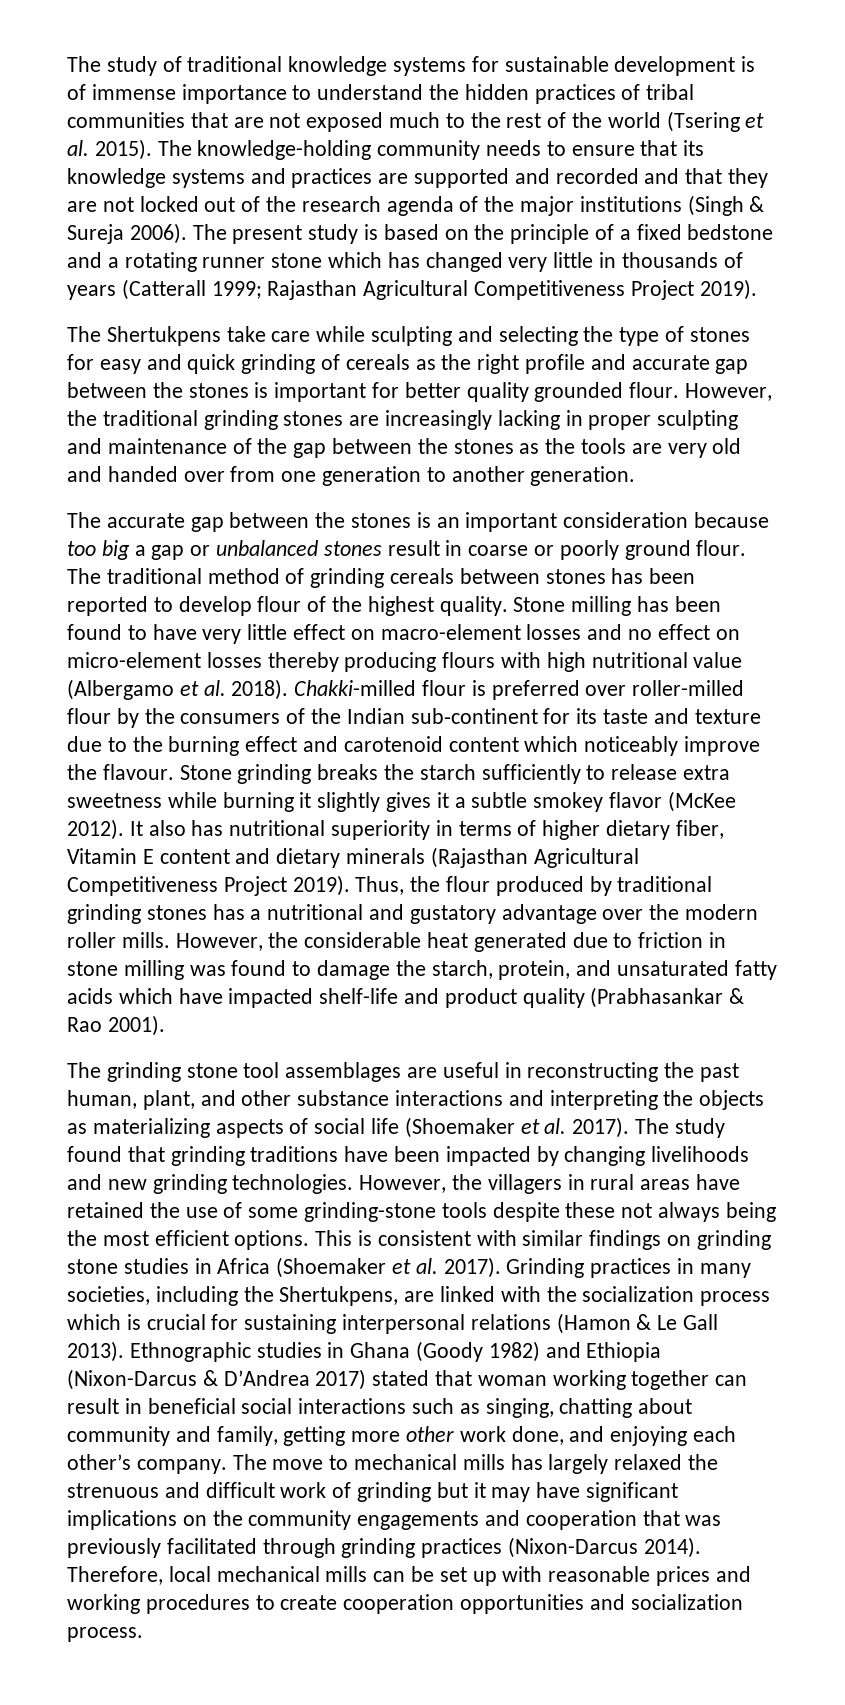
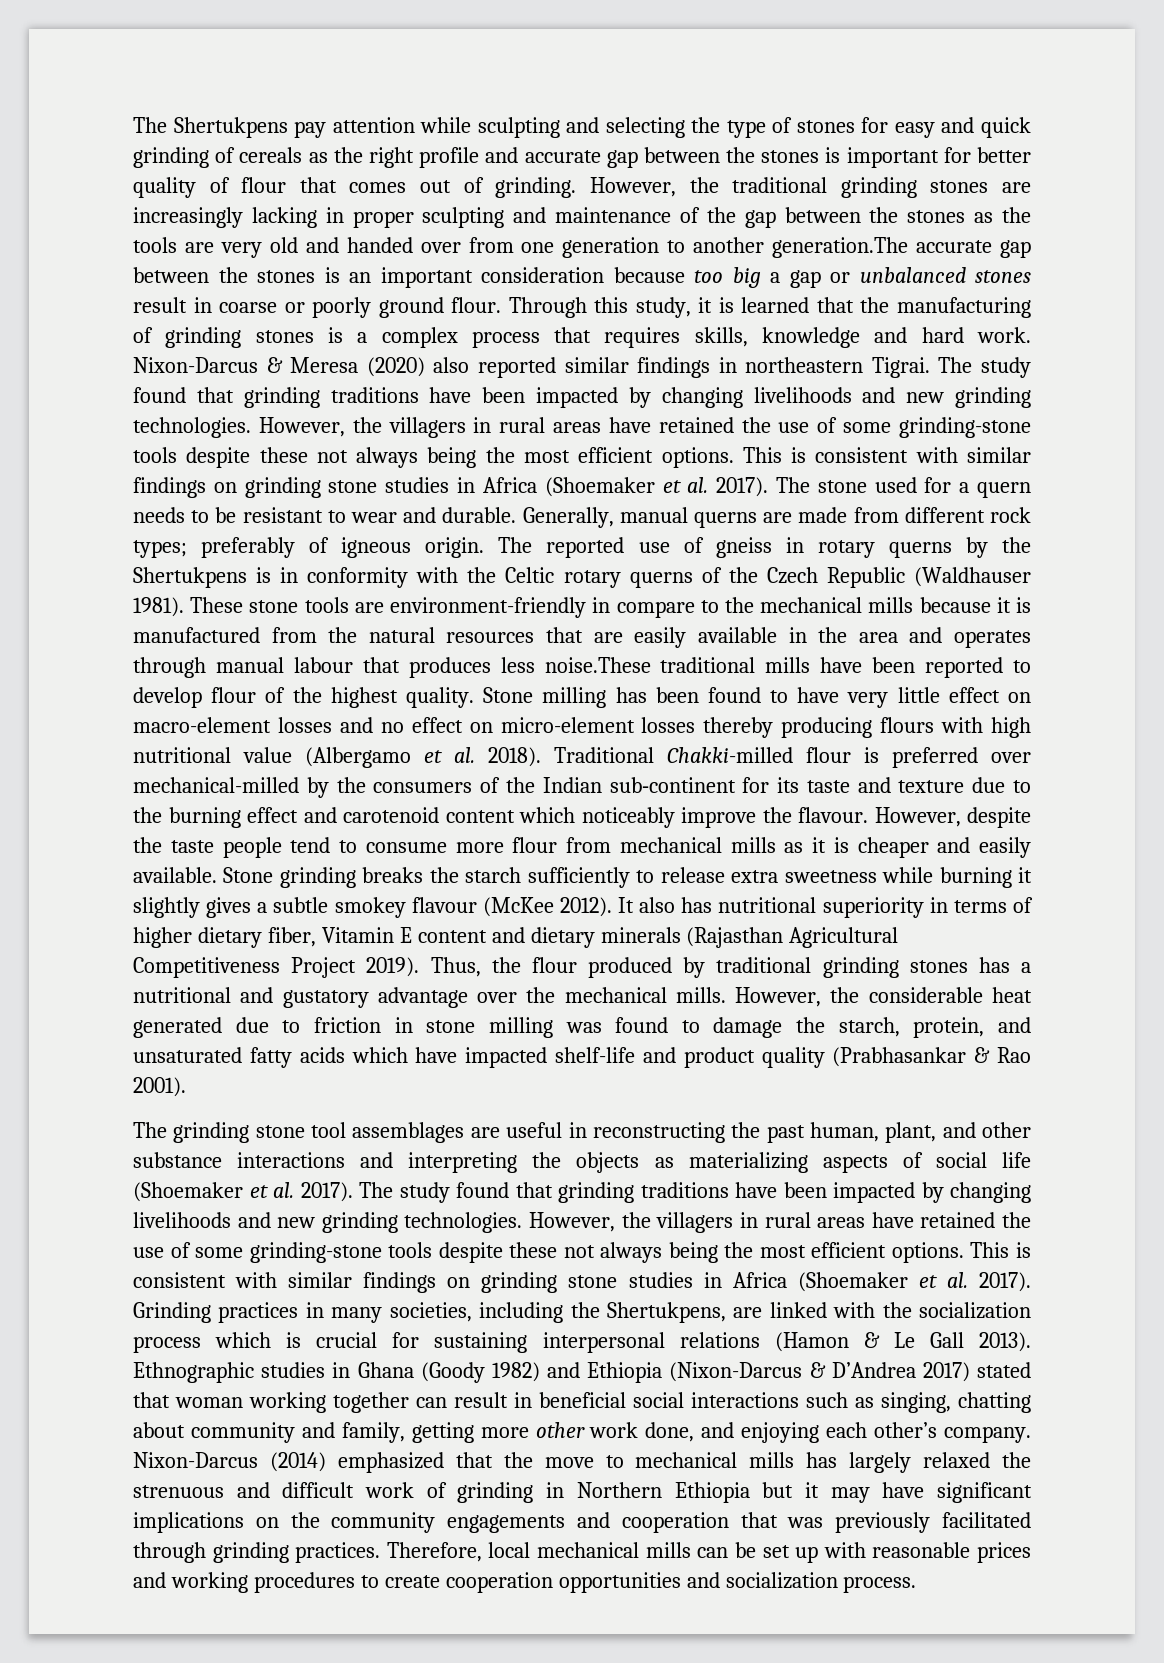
- The study of traditional knowledge systems for sustainable development is of immense importance to understand the hidden practices of tribal communities that are not exposed much to the rest of the world (Tsering et al. 2015). The knowledge-holding community needs to ensure that its knowledge systems and practices are supported and recorded and that they are not locked out of the research agenda of the major institutions (Singh & Sureja 2006). The present study is based on the principle of a fixed bedstone and a rotating runner stone which has changed very little in thousands of years (Catterall 1999; Rajasthan Agricultural Competitiveness Project 2019).
- The Shertukpens take care while sculpting and selecting the type of stones for easy and quick grinding of cereals as the right profile and accurate gap between the stones is important for better quality grounded flour.
+ The Shertukpens pay attention while sculpting and selecting the type of stones for easy and quick grinding of cereals as the right profile and accurate gap between the stones is important for better quality of flour that comes out of grinding.
- However, the traditional grinding stones are increasingly lacking in proper sculpting and maintenance of the gap between the stones as the tools are very old and handed over from one generation to another generation.
- The accurate gap between the stones is an important consideration because too big a gap or unbalanced stones result in coarse or poorly ground flour.
+ However, the traditional grinding stones are increasingly lacking in proper sculpting and maintenance of the gap between the stones as the tools are very old and handed over from one generation to another generation.The accurate gap between the stones is an important consideration because too big a gap or unbalanced stones result in coarse or poorly ground flour.
- The traditional method of grinding cereals between stones has been reported to develop flour of the highest quality.
+ Through this study, it is learned that the manufacturing of grinding stones is a complex process that requires skills, knowledge and hard work. Nixon-Darcus & Meresa (2020) also reported similar findings in northeastern Tigrai. The study found that grinding traditions have been impacted by changing livelihoods and new grinding technologies. However, the villagers in rural areas have retained the use of some grinding-stone tools despite these not always being the most efficient options. This is consistent with similar findings on grinding stone studies in Africa (Shoemaker et al. 2017). The stone used for a quern needs to be resistant to wear and durable. Generally, manual querns are made from different rock types; preferably of igneous origin. The reported use of gneiss in rotary querns by the Shertukpens is in conformity with the Celtic rotary querns of the Czech Republic (Waldhauser 1981). These stone tools are environment-friendly in compare to the mechanical mills because it is manufactured from the natural resources that are easily available in the area and operates through manual labour that produces less noise.These traditional mills have been reported to develop flour of the highest quality.
- Chakki-milled flour is preferred over roller-milled flour by the consumers of the Indian sub‐continent for its taste and texture due to the burning effect and carotenoid content which noticeably improve the flavour.
+ Traditional Chakki-milled flour is preferred over mechanical-milled by the consumers of the Indian sub‐continent for its taste and texture due to the burning effect and carotenoid content which noticeably improve the flavour.
+ However, despite the taste people tend to consume more flour from mechanical mills as it is cheaper and easily available.
- Stone grinding breaks the starch sufficiently to release extra sweetness while burning it slightly gives it a subtle smokey flavor (McKee 2012).
+ Stone grinding breaks the starch sufficiently to release extra sweetness while burning it slightly gives a subtle smokey flavour (McKee 2012).
- Thus, the flour produced by traditional grinding stones has a nutritional and gustatory advantage over the modern roller mills.
+ Thus, the flour produced by traditional grinding stones has a nutritional and gustatory advantage over the mechanical mills.
- The move to mechanical mills has largely relaxed the strenuous and difficult work of grinding but it may have significant implications on the community engagements and cooperation that was previously facilitated through grinding practices (Nixon-Darcus 2014).
+ Nixon-Darcus (2014) emphasized that the move to mechanical mills has largely relaxed the strenuous and difficult work of grinding in Northern Ethiopia but it may have significant implications on the community engagements and cooperation that was previously facilitated through grinding practices.

